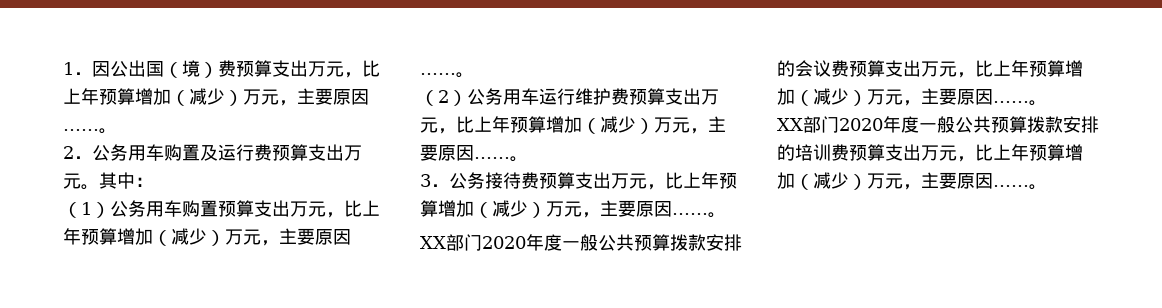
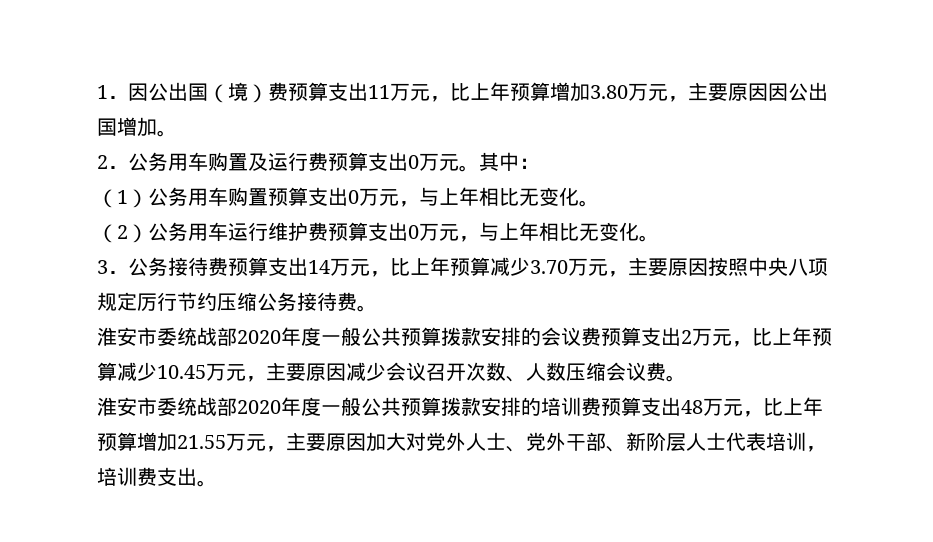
- 1．因公出国（境）费预算支出万元，比上年预算增加（减少）万元，主要原因……。
+ 1．因公出国（境）费预算支出11万元，比上年预算增加3.80万元，主要原因因公出国增加。
- 2．公务用车购置及运行费预算支出万元。
+ 2．公务用车购置及运行费预算支出0万元。
- （1）公务用车购置预算支出万元，比上年预算增加（减少）万元，主要原因……。
+ （1）公务用车购置预算支出0万元，与上年相比无变化。
- （2）公务用车运行维护费预算支出万元，比上年预算增加（减少）万元，主要原因……。
+ （2）公务用车运行维护费预算支出0万元，与上年相比无变化。
- 3．公务接待费预算支出万元，比上年预算增加（减少）万元，主要原因……。
- XX部门2020年度一般公共预算拨款安排的会议费预算支出万元，比上年预算增加（减少）万元，主要原因……。
- XX部门2020年度一般公共预算拨款安排的培训费预算支出万元，比上年预算增加（减少）万元，主要原因……。
+ 3．公务接待费预算支出14万元，比上年预算减少3.70万元，主要原因按照中央八项规定厉行节约压缩公务接待费。
+ 淮安市委统战部2020年度一般公共预算拨款安排的会议费预算支出2万元，比上年预算减少10.45万元，主要原因减少会议召开次数、人数压缩会议费。
+ 淮安市委统战部2020年度一般公共预算拨款安排的培训费预算支出48万元，比上年预算增加21.55万元，主要原因加大对党外人士、党外干部、新阶层人士代表培训，培训费支出。

